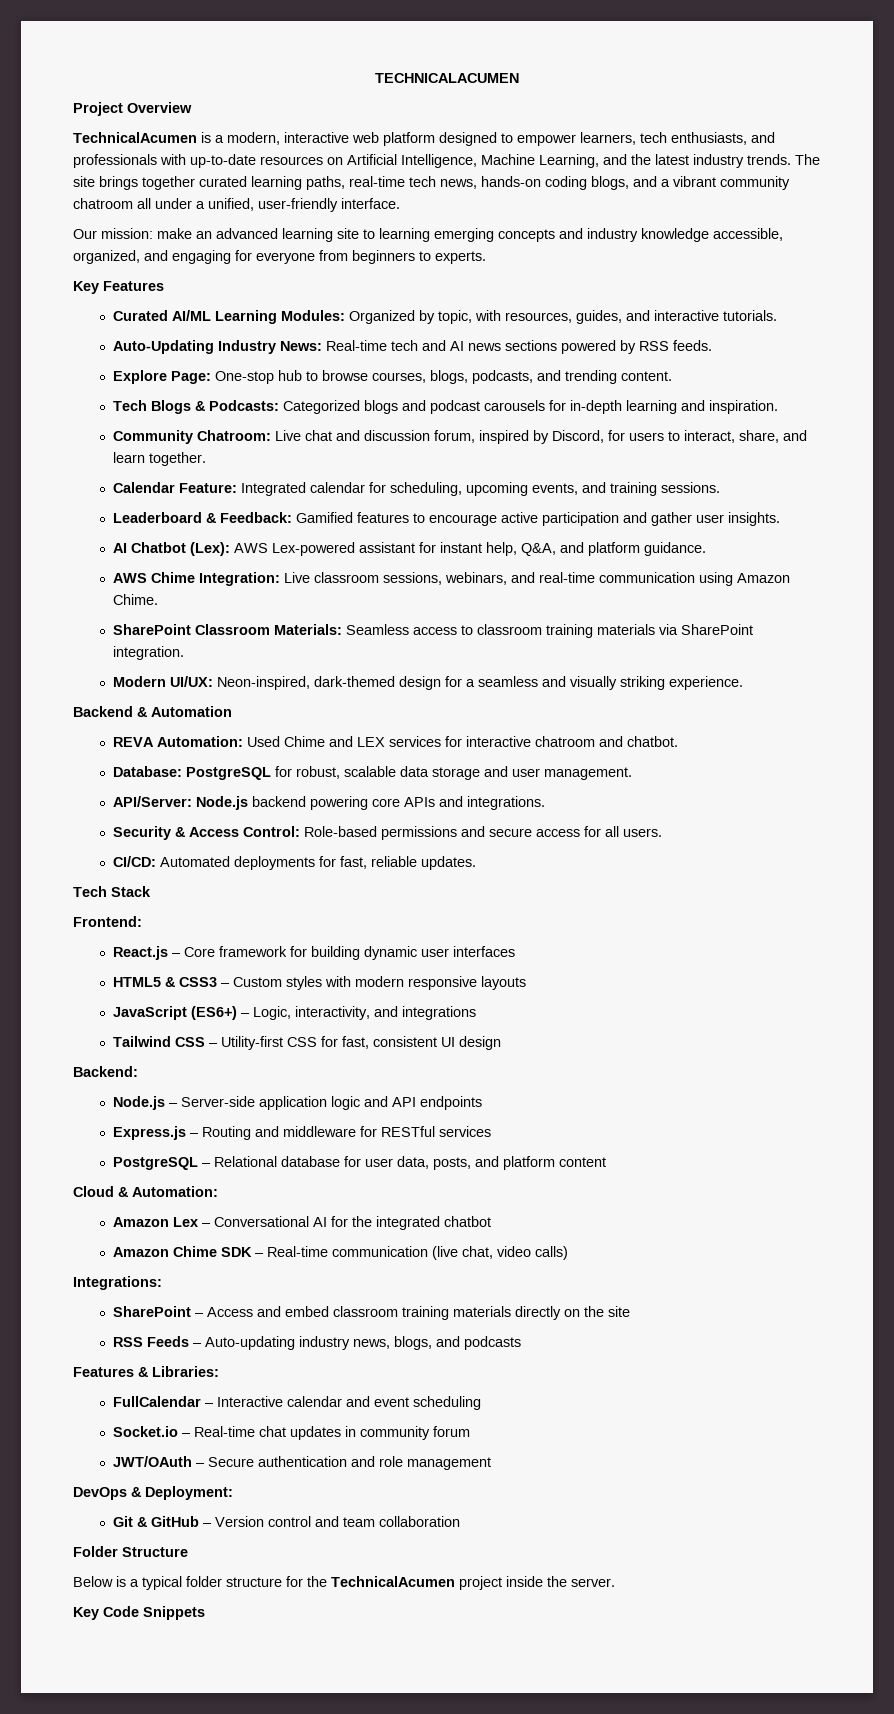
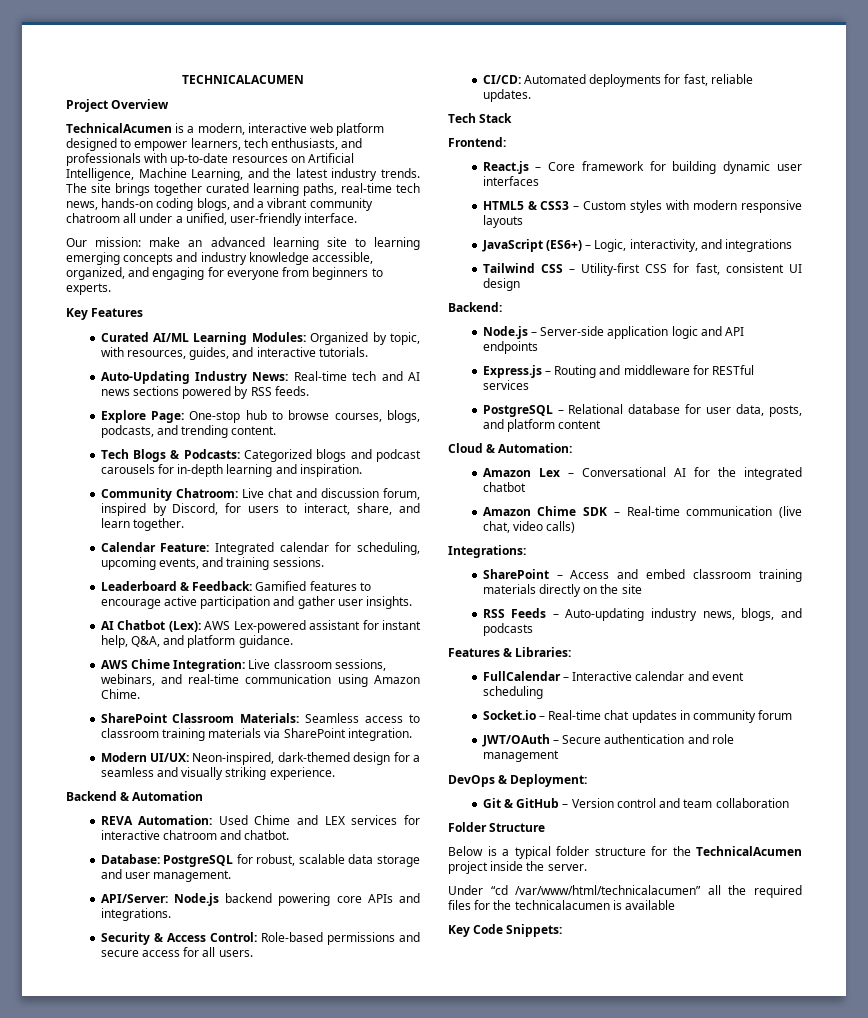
+ Under “cd /var/www/html/technicalacumen” all the required files for the technicalacumen is available
- Key Code Snippets
+ Key Code Snippets:

